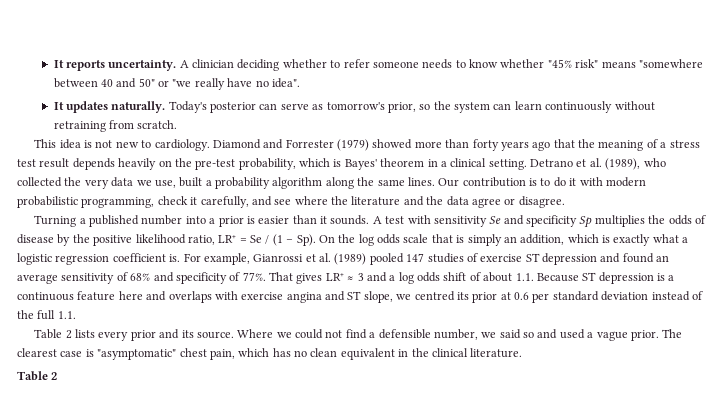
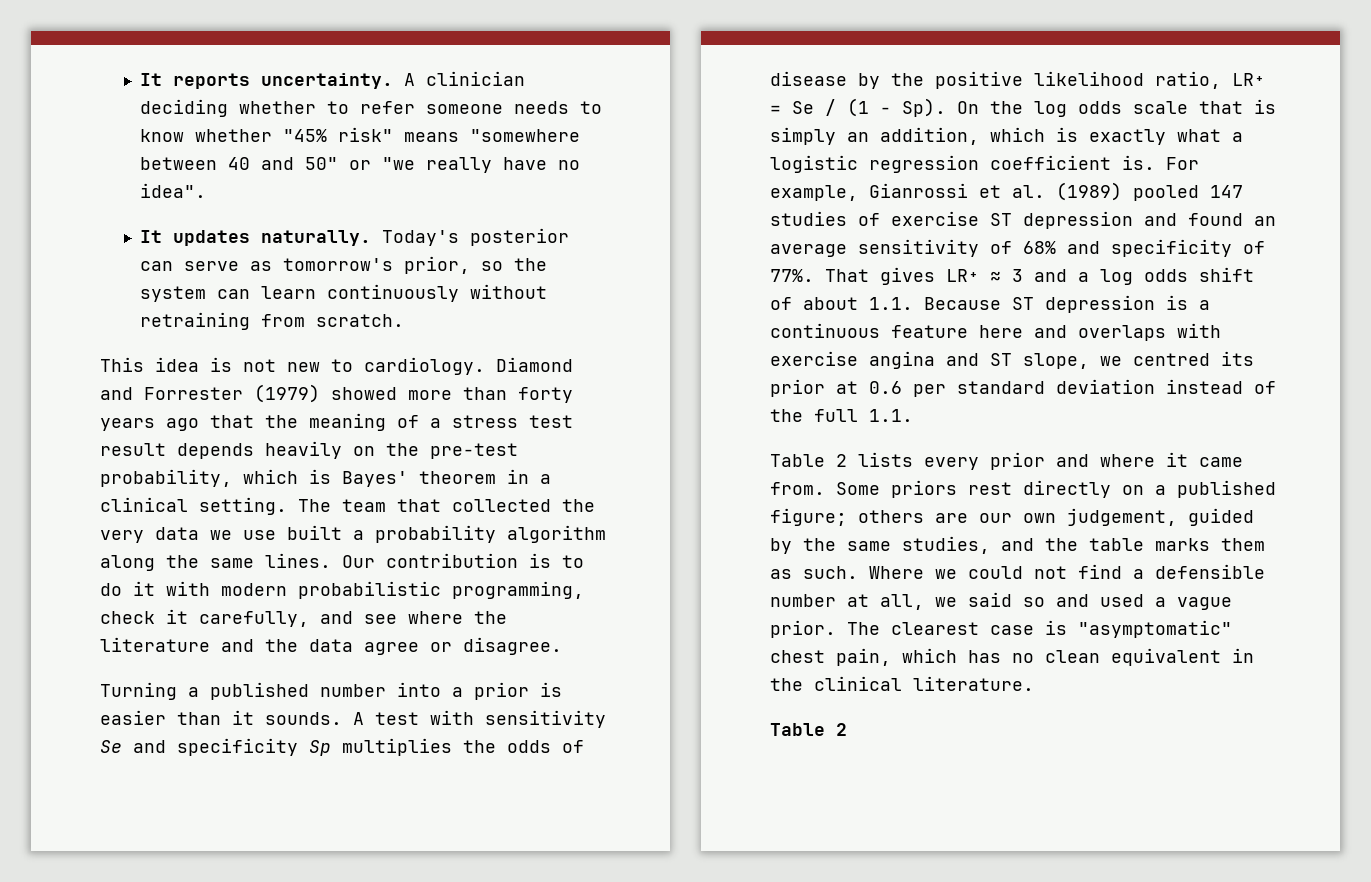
- Detrano et al. (1989), who collected the very data we use, built a probability algorithm along the same lines.
+ The team that collected the very data we use built a probability algorithm along the same lines.
- Table 2 lists every prior and its source.
+ Table 2 lists every prior and where it came from. Some priors rest directly on a published figure; others are our own judgement, guided by the same studies, and the table marks them as such.
- Where we could not find a defensible number, we said so and used a vague prior.
+ Where we could not find a defensible number at all, we said so and used a vague prior.

